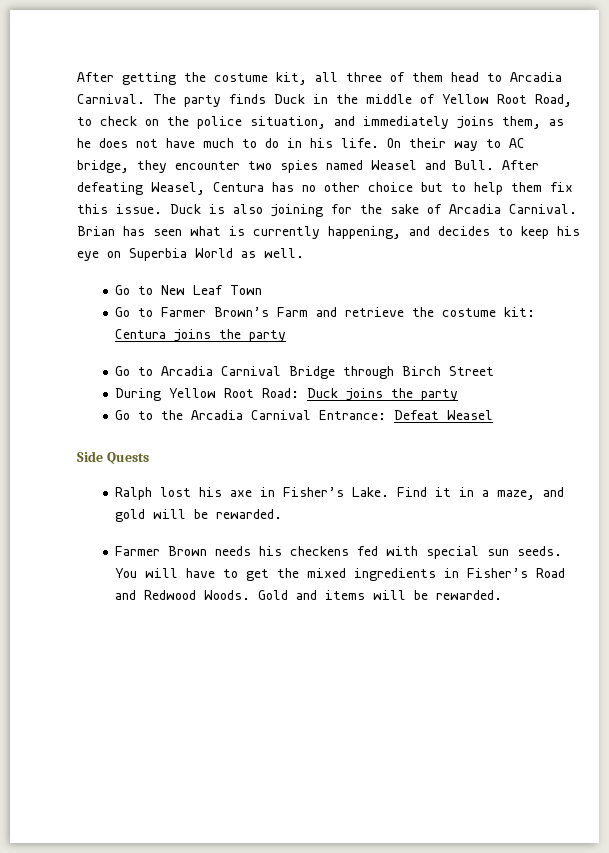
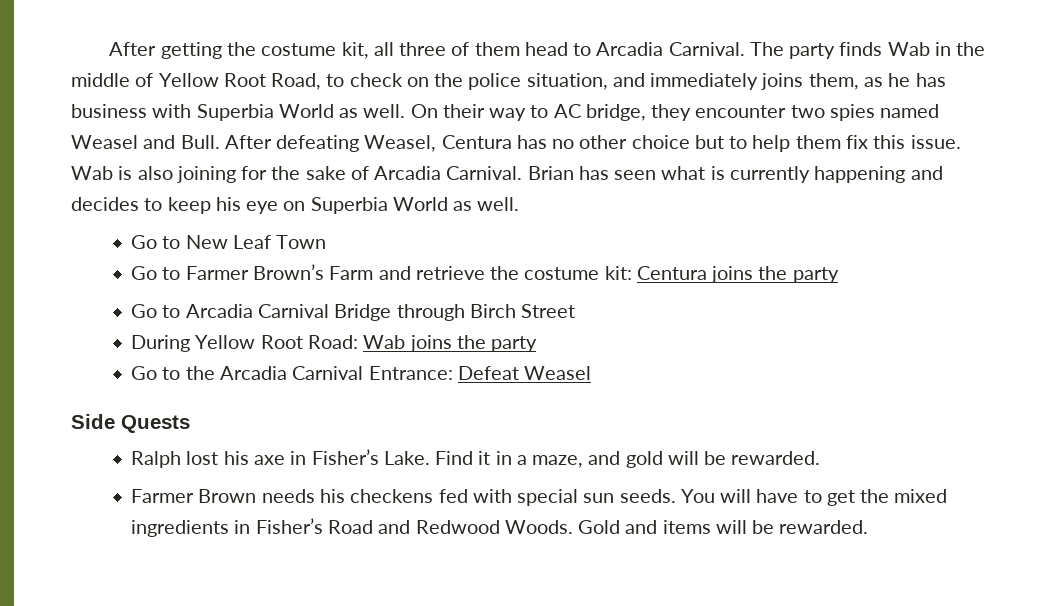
- The party finds Duck in the middle of Yellow Root Road, to check on the police situation, and immediately joins them, as he does not have much to do in his life.
+ The party finds Wab in the middle of Yellow Root Road, to check on the police situation, and immediately joins them, as he has business with Superbia World as well.
- Duck is also joining for the sake of Arcadia Carnival.
+ Wab is also joining for the sake of Arcadia Carnival.
- Brian has seen what is currently happening, and decides to keep his eye on Superbia World as well.
+ Brian has seen what is currently happening and decides to keep his eye on Superbia World as well.
- During Yellow Root Road: Duck joins the party
+ During Yellow Root Road: Wab joins the party

